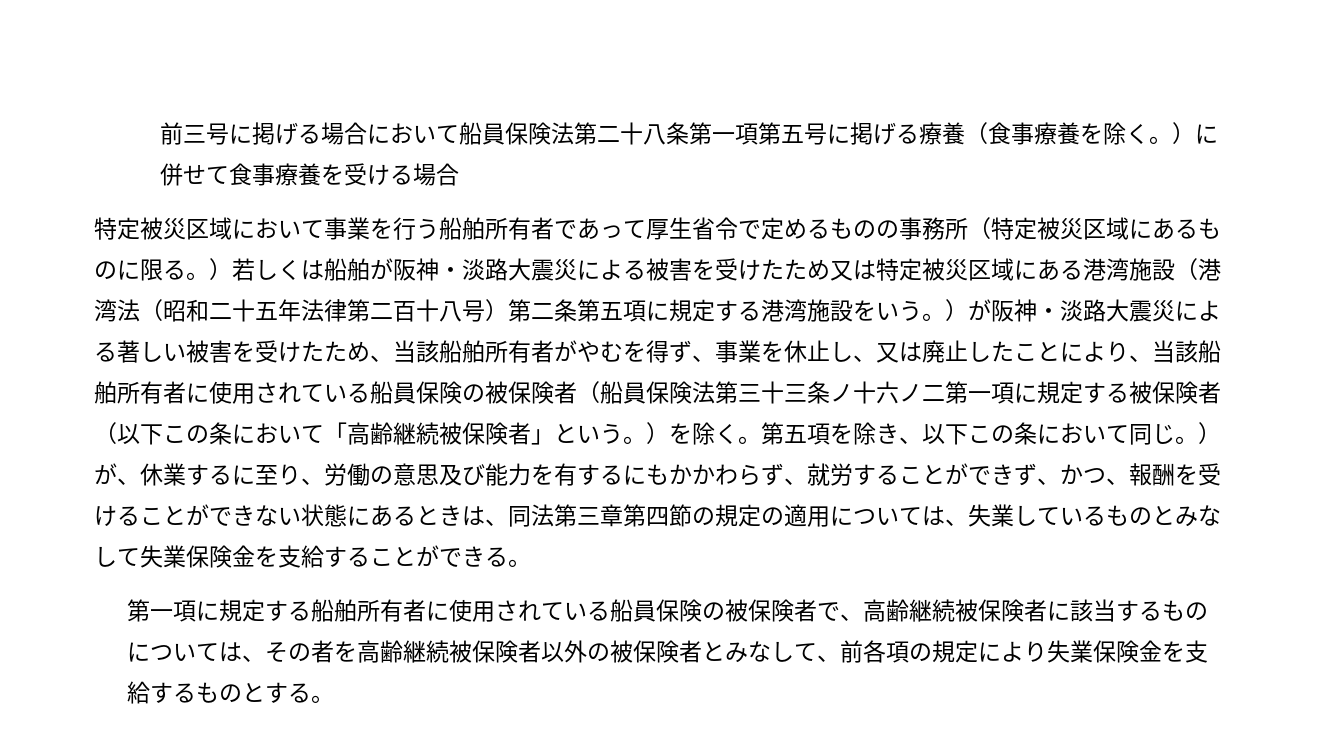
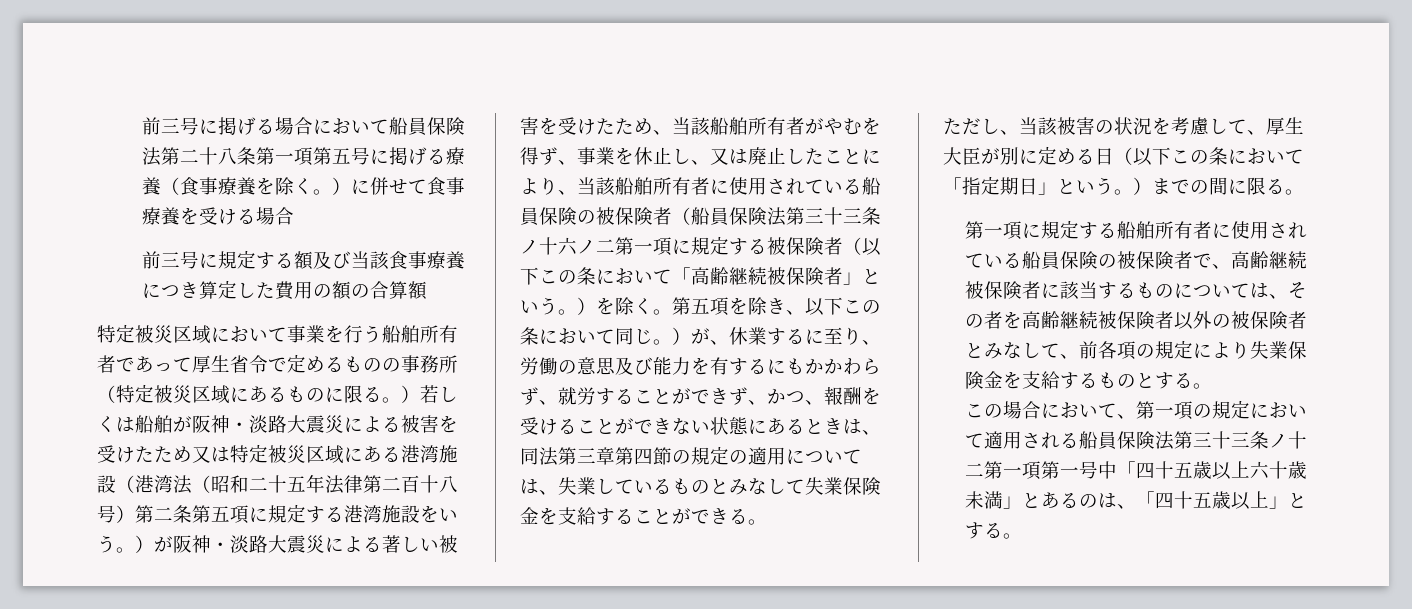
+ 前三号に規定する額及び当該食事療養につき算定した費用の額の合算額
+ ただし、当該被害の状況を考慮して、厚生大臣が別に定める日（以下この条において「指定期日」という。）までの間に限る。
+ この場合において、第一項の規定において適用される船員保険法第三十三条ノ十二第一項第一号中「四十五歳以上六十歳未満」とあるのは、「四十五歳以上」とする。

